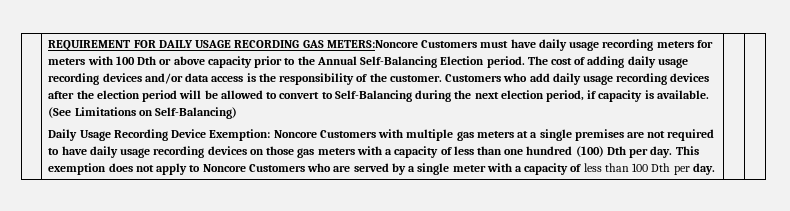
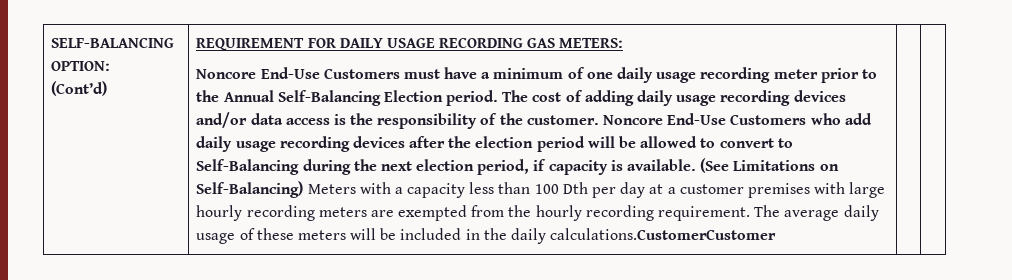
+ SELF-BALANCING OPTION:
+ (Cont’d)
- REQUIREMENT FOR DAILY USAGE RECORDING GAS METERS:Noncore Customers must have daily usage recording meters for meters with 100 Dth or above capacity prior to the Annual Self-Balancing Election period.
+ REQUIREMENT FOR DAILY USAGE RECORDING GAS METERS:
+ Noncore End-Use Customers must have a minimum of one daily usage recording meter prior to the Annual Self-Balancing Election period.
- Customers who add daily usage recording devices after the election period will be allowed to convert to Self-Balancing during the next election period, if capacity is available.
+ Noncore End-Use Customers who add daily usage recording devices after the election period will be allowed to convert to Self-Balancing during the next election period, if capacity is available.
- (See Limitations on Self-Balancing)
- Daily Usage Recording Device Exemption: Noncore Customers with multiple gas meters at a single premises are not required to have daily usage recording devices on those gas meters with a capacity of less than one hundred (100) Dth per day. This exemption does not apply to Noncore Customers who are served by a single meter with a capacity of less than 100 Dth per day.
+ (See Limitations on Self-Balancing) Meters with a capacity less than 100 Dth per day at a customer premises with large hourly recording meters are exempted from the hourly recording requirement. The average daily usage of these meters will be included in the daily calculations.CustomerCustomer

